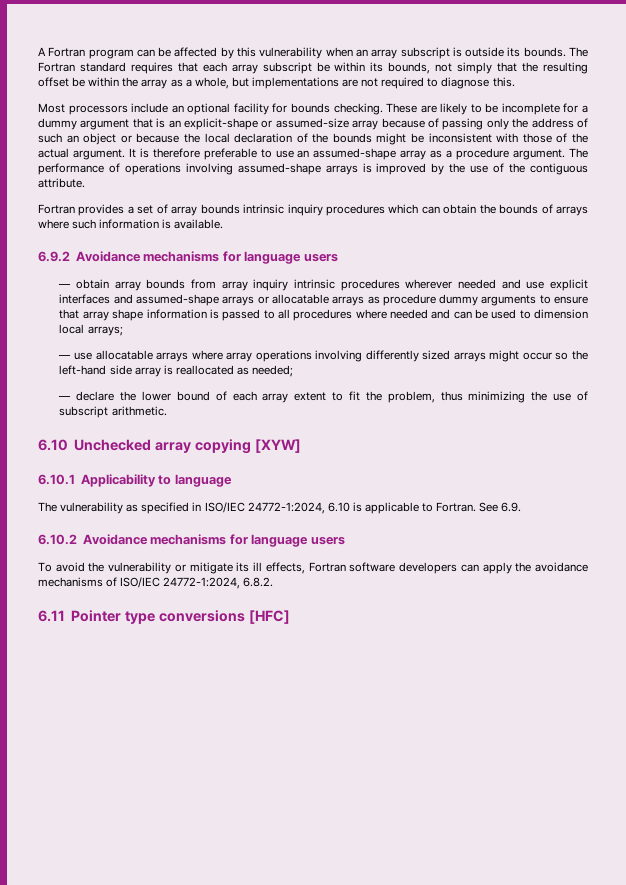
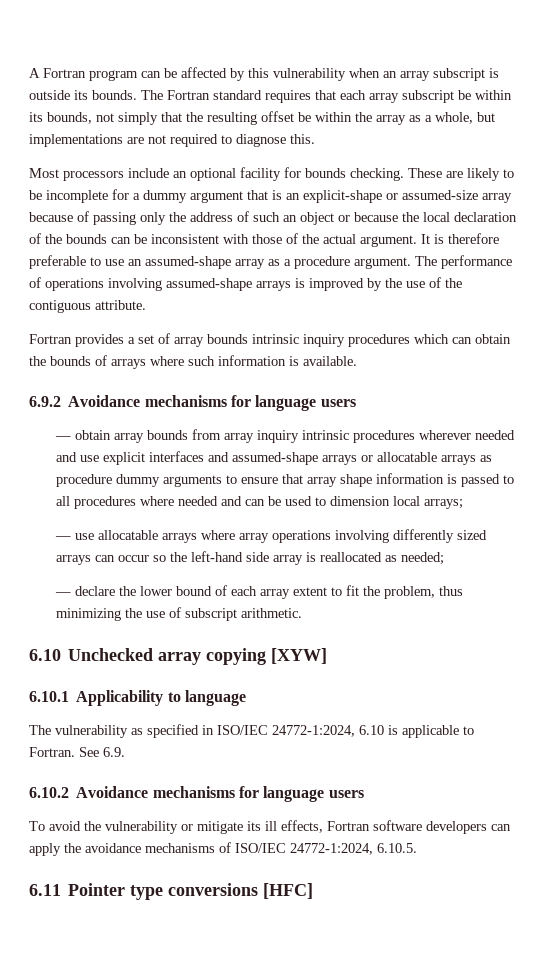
- These are likely to be incomplete for a dummy argument that is an explicit-shape or assumed-size array because of passing only the address of such an object or because the local declaration of the bounds might be inconsistent with those of the actual argument.
+ These are likely to be incomplete for a dummy argument that is an explicit-shape or assumed-size array because of passing only the address of such an object or because the local declaration of the bounds can be inconsistent with those of the actual argument.
- — use allocatable arrays where array operations involving differently sized arrays might occur so the left-hand side array is reallocated as needed;
+ — use allocatable arrays where array operations involving differently sized arrays can occur so the left-hand side array is reallocated as needed;
- To avoid the vulnerability or mitigate its ill effects, Fortran software developers can apply the avoidance mechanisms of ISO/IEC 24772-1:2024, 6.8.2.
+ To avoid the vulnerability or mitigate its ill effects, Fortran software developers can apply the avoidance mechanisms of ISO/IEC 24772-1:2024, 6.10.5.

